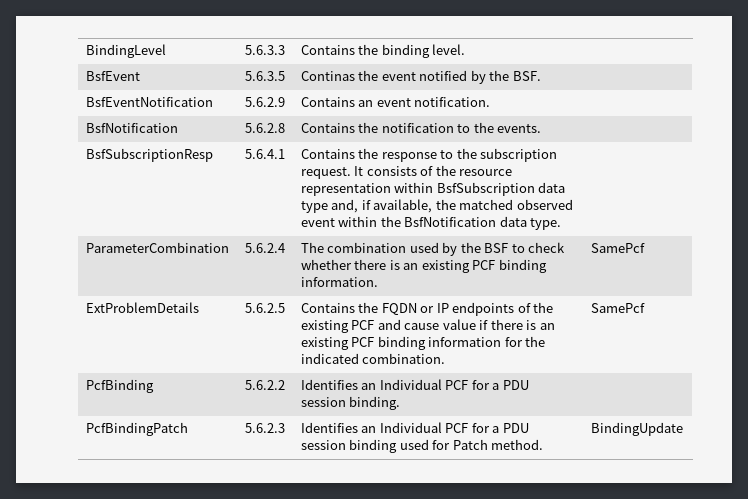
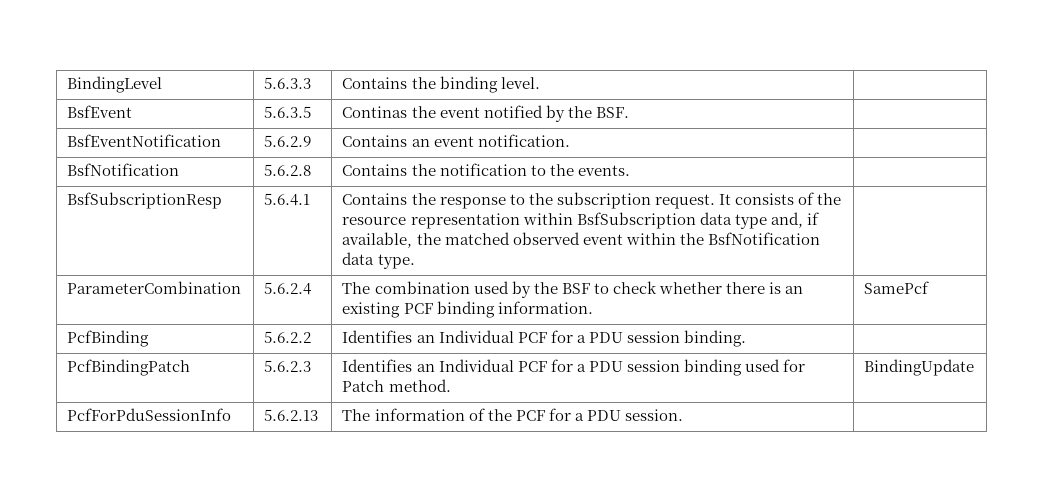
- ExtProblemDetails | 5.6.2.5 | Contains the FQDN or IP endpoints of the existing PCF and cause value if there is an existing PCF binding information for the indicated combination. | SamePcf
+ PcfForPduSessionInfo | 5.6.2.13 | The information of the PCF for a PDU session. |

